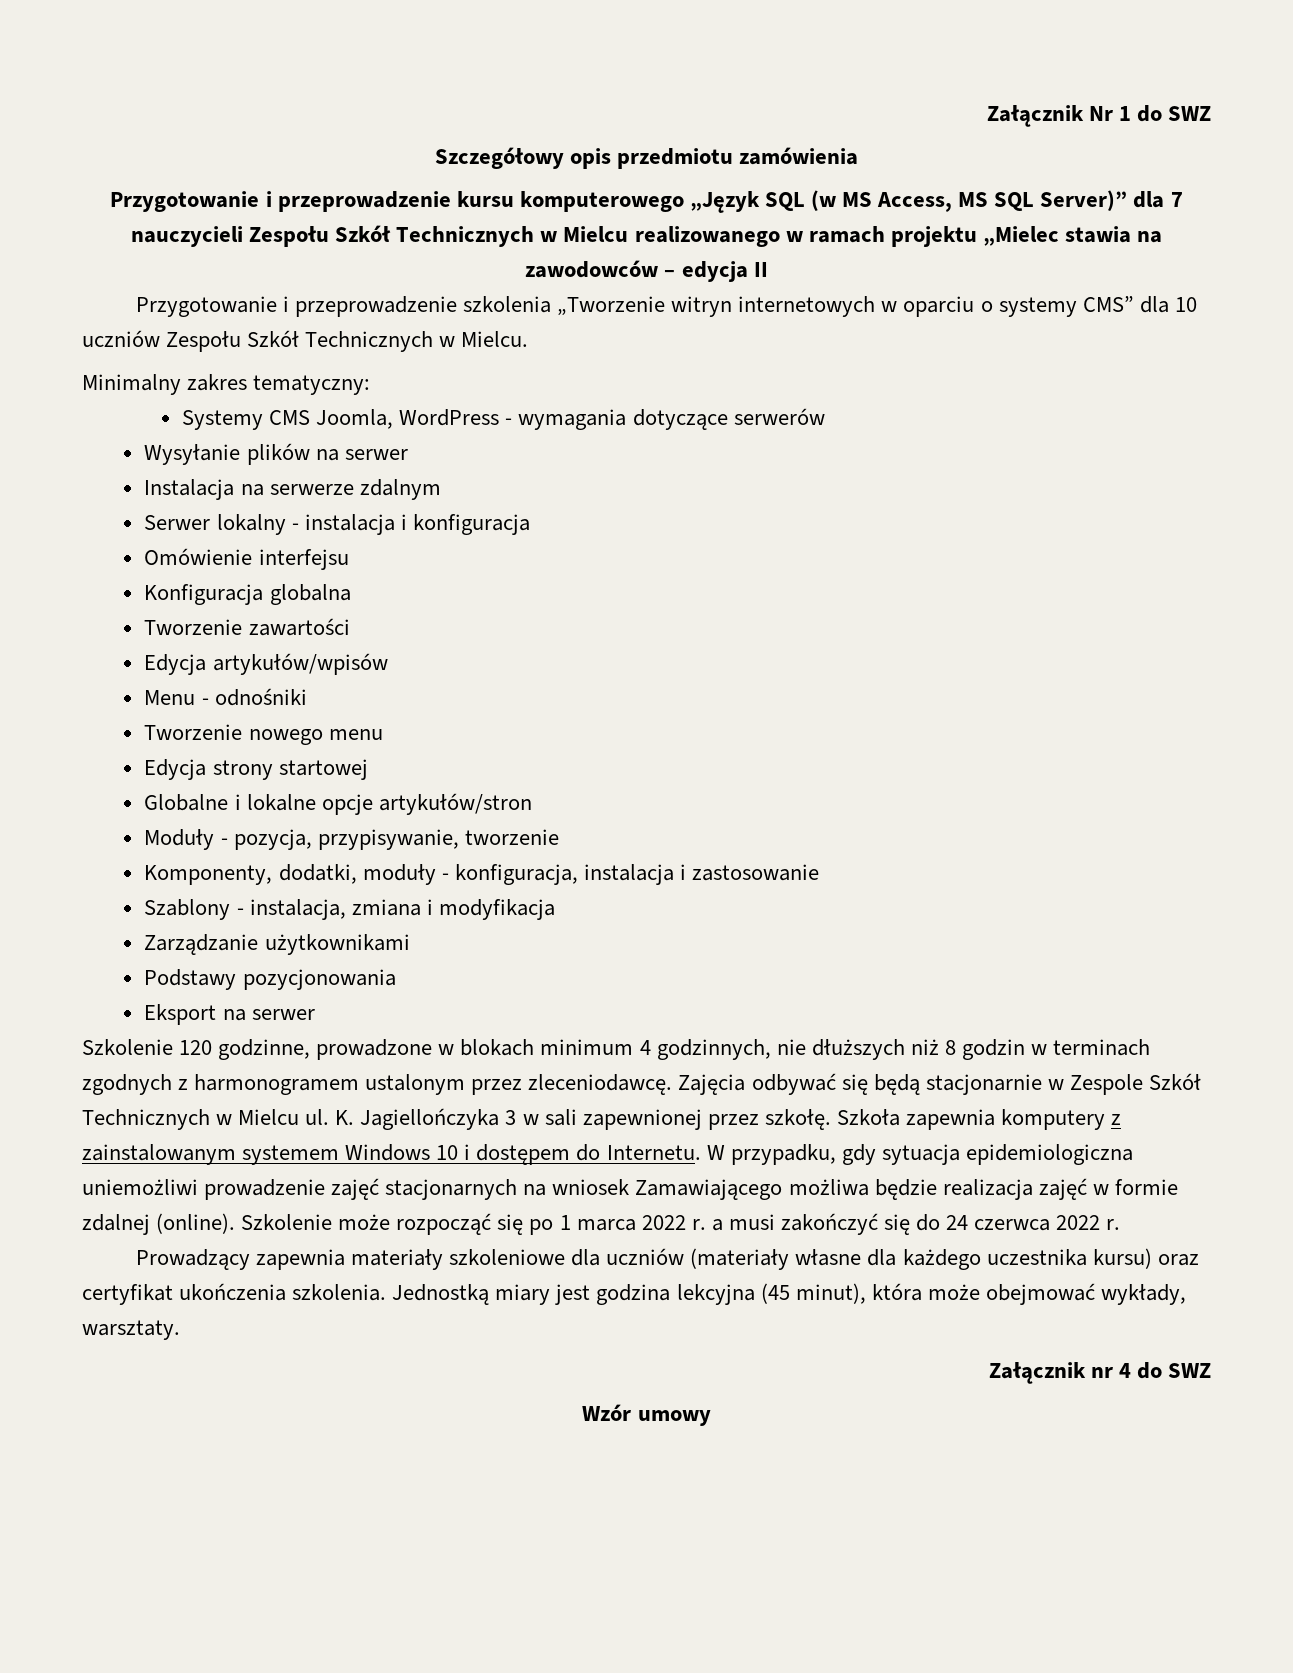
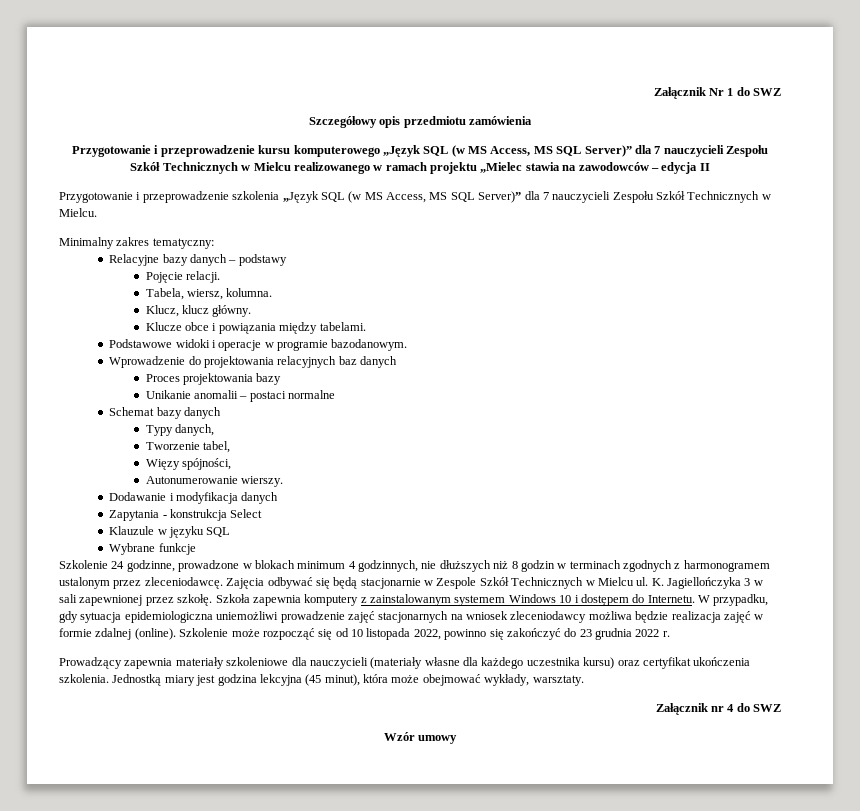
- Przygotowanie i przeprowadzenie szkolenia „Tworzenie witryn internetowych w oparciu o systemy CMS” dla 10 uczniów Zespołu Szkół Technicznych w Mielcu.
+ Przygotowanie i przeprowadzenie szkolenia „Język SQL (w MS Access, MS SQL Server)” dla 7 nauczycieli Zespołu Szkół Technicznych w Mielcu.
- Systemy CMS Joomla, WordPress - wymagania dotyczące serwerów
- Wysyłanie plików na serwer
- Instalacja na serwerze zdalnym
- Serwer lokalny - instalacja i konfiguracja
- Omówienie interfejsu
- Konfiguracja globalna
- Tworzenie zawartości
- Edycja artykułów/wpisów
- Menu - odnośniki
- Tworzenie nowego menu
- Edycja strony startowej
- Globalne i lokalne opcje artykułów/stron
- Moduły - pozycja, przypisywanie, tworzenie
- Komponenty, dodatki, moduły - konfiguracja, instalacja i zastosowanie
- Szablony - instalacja, zmiana i modyfikacja
- Zarządzanie użytkownikami
- Podstawy pozycjonowania
- Eksport na serwer
- Szkolenie 120 godzinne, prowadzone w blokach minimum 4 godzinnych, nie dłuższych niż 8 godzin w terminach zgodnych z harmonogramem ustalonym przez zleceniodawcę.
+ Relacyjne bazy danych – podstawy
+ Pojęcie relacji.
+ Tabela, wiersz, kolumna.
+ Klucz, klucz główny.
+ Klucze obce i powiązania między tabelami.
+ Podstawowe widoki i operacje w programie bazodanowym.
+ Wprowadzenie do projektowania relacyjnych baz danych
+ Proces projektowania bazy
+ Unikanie anomalii – postaci normalne
+ Schemat bazy danych
+ Typy danych,
+ Tworzenie tabel,
+ Więzy spójności,
+ Autonumerowanie wierszy.
+ Dodawanie i modyfikacja danych
+ Zapytania - konstrukcja Select
+ Klauzule w języku SQL
+ Wybrane funkcje
+ Szkolenie 24 godzinne, prowadzone w blokach minimum 4 godzinnych, nie dłuższych niż 8 godzin w terminach zgodnych z harmonogramem ustalonym przez zleceniodawcę.
- W przypadku, gdy sytuacja epidemiologiczna uniemożliwi prowadzenie zajęć stacjonarnych na wniosek Zamawiającego możliwa będzie realizacja zajęć w formie zdalnej (online).
+ W przypadku, gdy sytuacja epidemiologiczna uniemożliwi prowadzenie zajęć stacjonarnych na wniosek zleceniodawcy możliwa będzie realizacja zajęć w formie zdalnej (online).
- Szkolenie może rozpocząć się po 1 marca 2022 r. a musi zakończyć się do 24 czerwca 2022 r.
+ Szkolenie może rozpocząć się od 10 listopada 2022, powinno się zakończyć do 23 grudnia 2022 r.
- Prowadzący zapewnia materiały szkoleniowe dla uczniów (materiały własne dla każdego uczestnika kursu) oraz certyfikat ukończenia szkolenia.
+ Prowadzący zapewnia materiały szkoleniowe dla nauczycieli (materiały własne dla każdego uczestnika kursu) oraz certyfikat ukończenia szkolenia.

